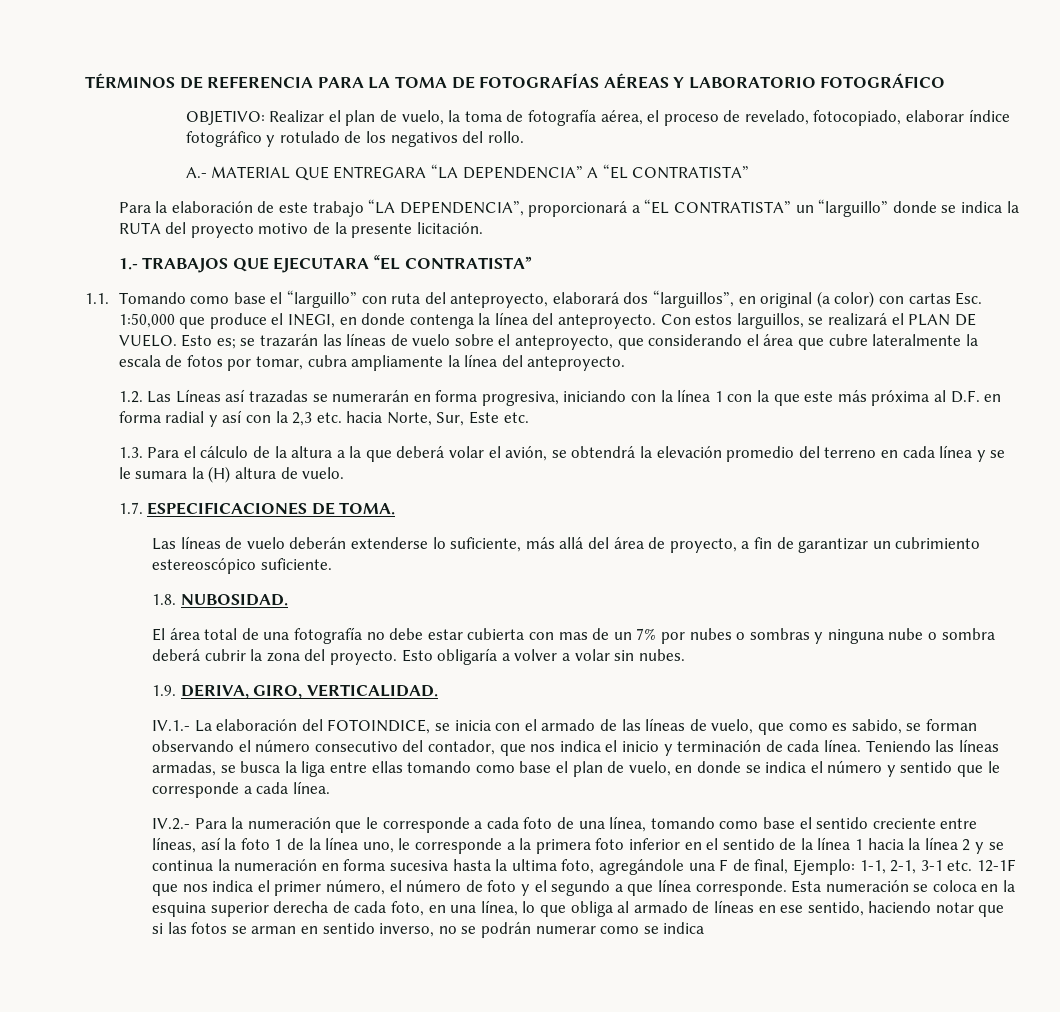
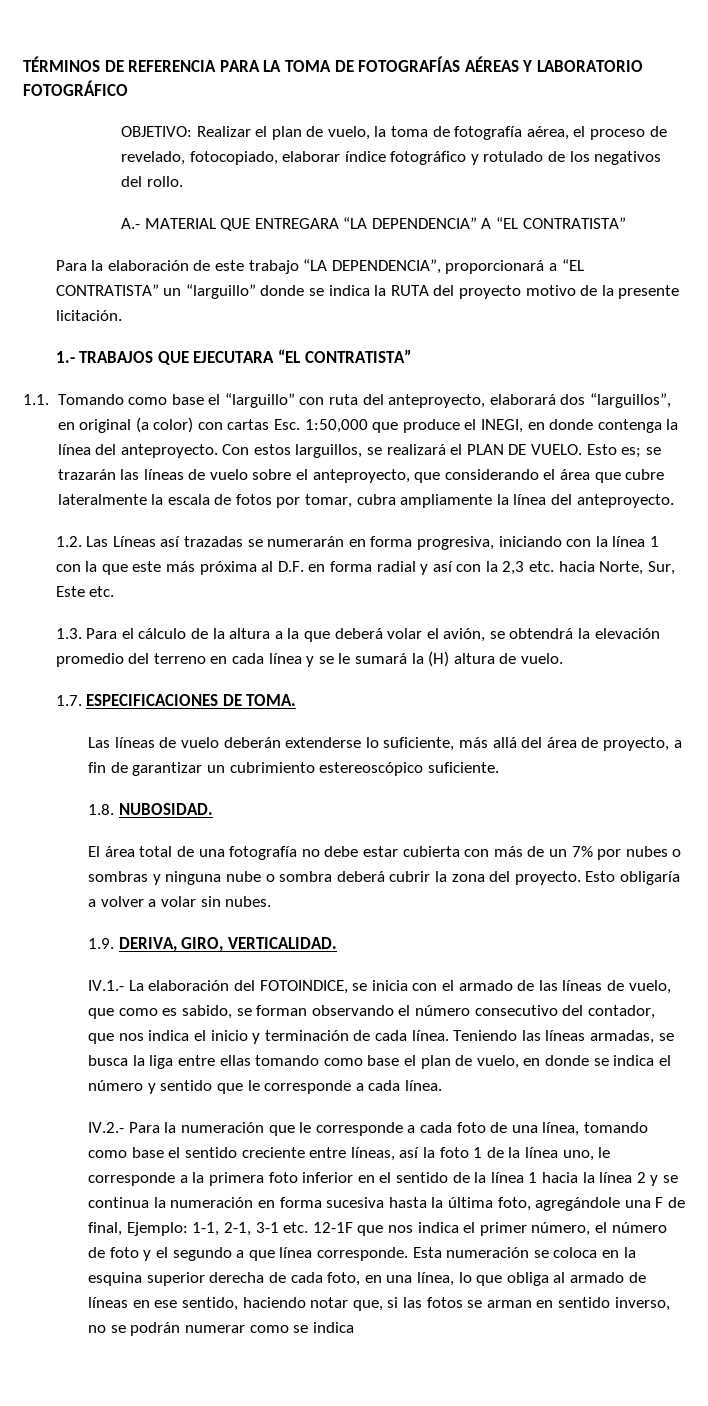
- 1.3. Para el cálculo de la altura a la que deberá volar el avión, se obtendrá la elevación promedio del terreno en cada línea y se le sumara la (H) altura de vuelo.
+ 1.3. Para el cálculo de la altura a la que deberá volar el avión, se obtendrá la elevación promedio del terreno en cada línea y se le sumará la (H) altura de vuelo.
- El área total de una fotografía no debe estar cubierta con mas de un 7% por nubes o sombras y ninguna nube o sombra deberá cubrir la zona del proyecto.
+ El área total de una fotografía no debe estar cubierta con más de un 7% por nubes o sombras y ninguna nube o sombra deberá cubrir la zona del proyecto.
- IV.2.- Para la numeración que le corresponde a cada foto de una línea, tomando como base el sentido creciente entre líneas, así la foto 1 de la línea uno, le corresponde a la primera foto inferior en el sentido de la línea 1 hacia la línea 2 y se continua la numeración en forma sucesiva hasta la ultima foto, agregándole una F de final, Ejemplo:
+ IV.2.- Para la numeración que le corresponde a cada foto de una línea, tomando como base el sentido creciente entre líneas, así la foto 1 de la línea uno, le corresponde a la primera foto inferior en el sentido de la línea 1 hacia la línea 2 y se continua la numeración en forma sucesiva hasta la última foto, agregándole una F de final, Ejemplo:
- Esta numeración se coloca en la esquina superior derecha de cada foto, en una línea, lo que obliga al armado de líneas en ese sentido, haciendo notar que si las fotos se arman en sentido inverso, no se podrán numerar como se indica
+ Esta numeración se coloca en la esquina superior derecha de cada foto, en una línea, lo que obliga al armado de líneas en ese sentido, haciendo notar que, si las fotos se arman en sentido inverso, no se podrán numerar como se indica

